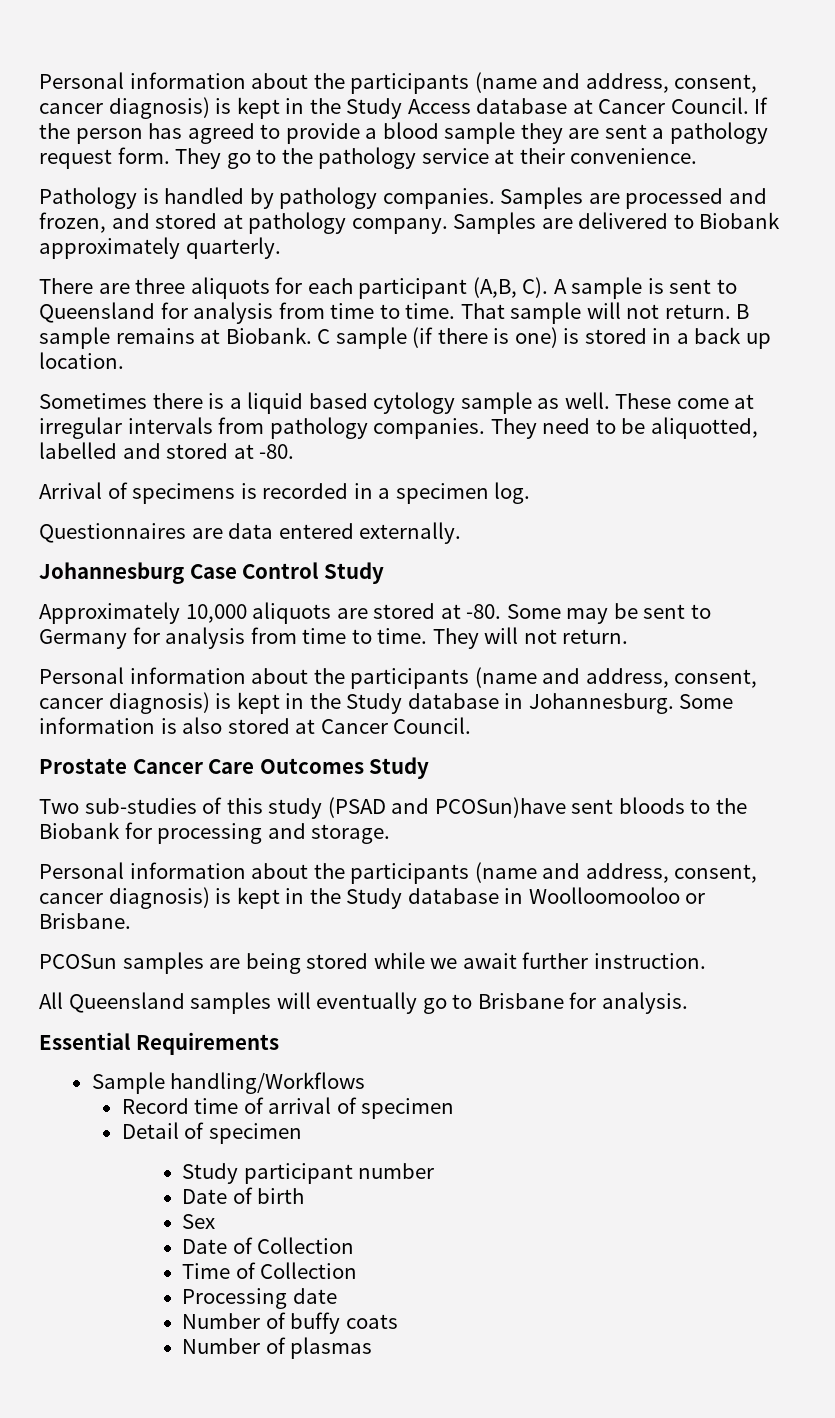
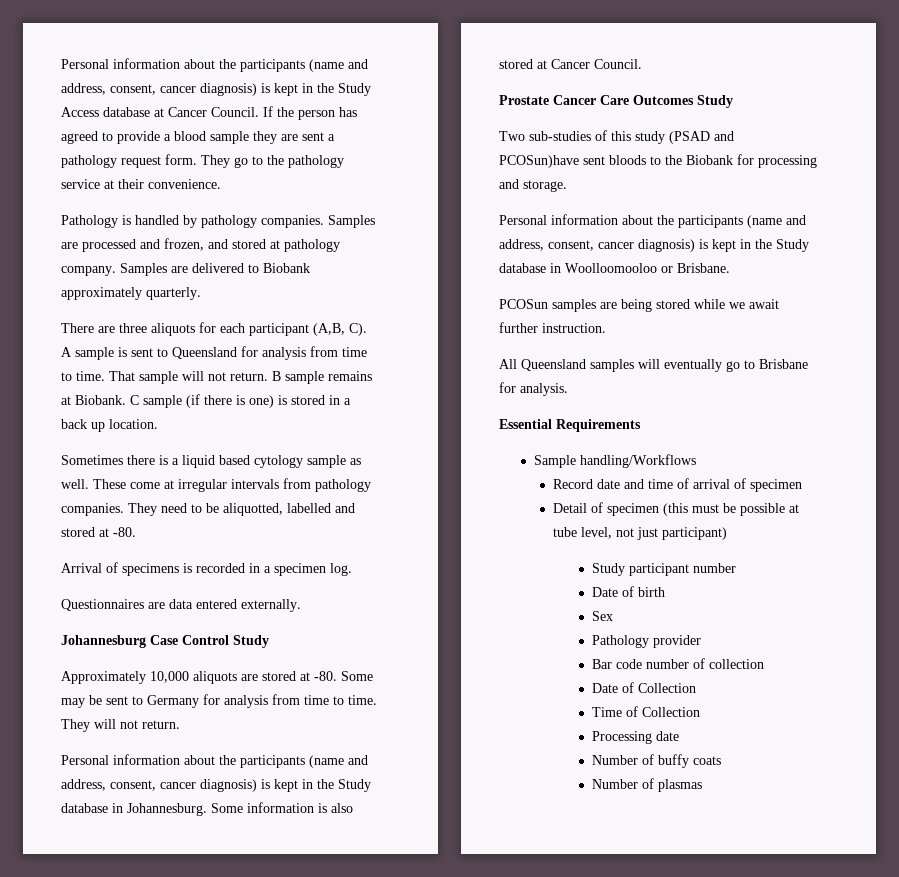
- Record time of arrival of specimen
+ Record date and time of arrival of specimen
- Detail of specimen
+ Detail of specimen (this must be possible at tube level, not just participant)
+ Pathology provider
+ Bar code number of collection

